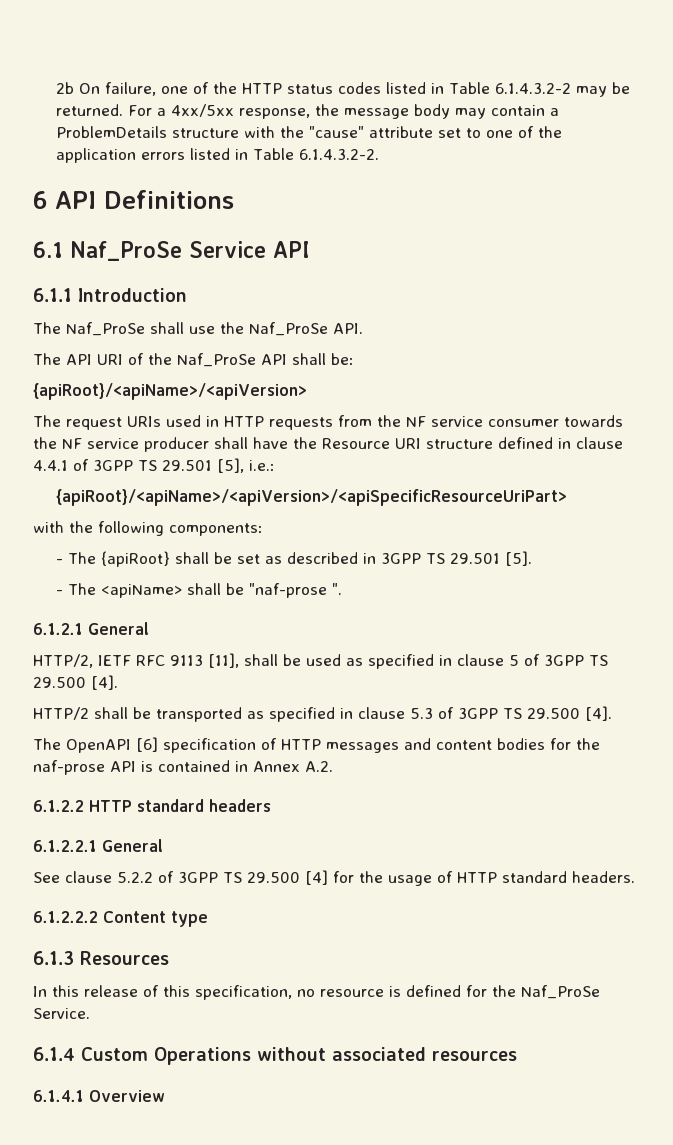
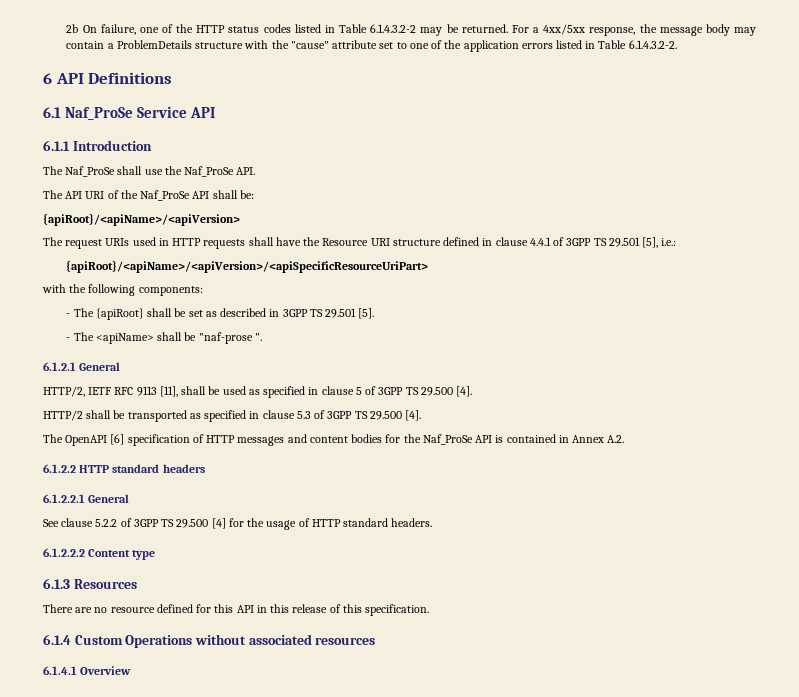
- The request URIs used in HTTP requests from the NF service consumer towards the NF service producer shall have the Resource URI structure defined in clause 4.4.1 of 3GPP TS 29.501 [5], i.e.:
+ The request URIs used in HTTP requests shall have the Resource URI structure defined in clause 4.4.1 of 3GPP TS 29.501 [5], i.e.:
- The OpenAPI [6] specification of HTTP messages and content bodies for the naf-prose API is contained in Annex A.2.
+ The OpenAPI [6] specification of HTTP messages and content bodies for the Naf_ProSe API is contained in Annex A.2.
- In this release of this specification, no resource is defined for the Naf_ProSe Service.
+ There are no resource defined for this API in this release of this specification.

